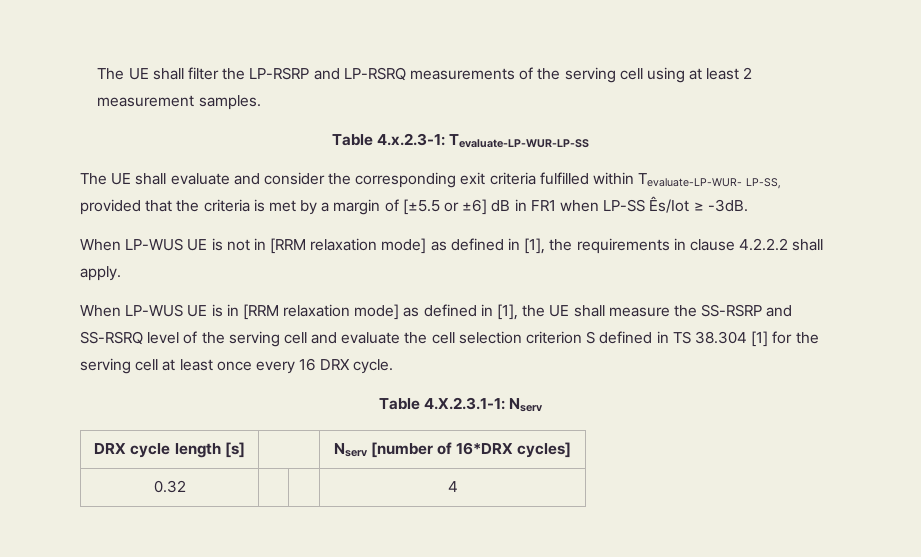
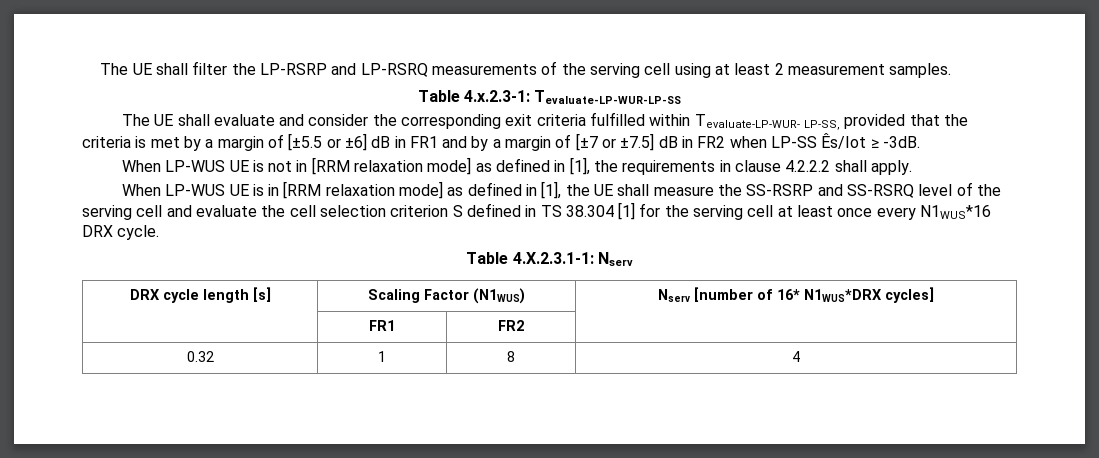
- The UE shall evaluate and consider the corresponding exit criteria fulfilled within Tevaluate-LP-WUR- LP-SS, provided that the criteria is met by a margin of [±5.5 or ±6] dB in FR1 when LP-SS Ês/Iot ≥ -3dB.
+ The UE shall evaluate and consider the corresponding exit criteria fulfilled within Tevaluate-LP-WUR- LP-SS, provided that the criteria is met by a margin of [±5.5 or ±6] dB in FR1 and by a margin of [±7 or ±7.5] dB in FR2 when LP-SS Ês/Iot ≥ -3dB.
- When LP-WUS UE is in [RRM relaxation mode] as defined in [1], the UE shall measure the SS-RSRP and SS-RSRQ level of the serving cell and evaluate the cell selection criterion S defined in TS 38.304 [1] for the serving cell at least once every 16 DRX cycle.
+ When LP-WUS UE is in [RRM relaxation mode] as defined in [1], the UE shall measure the SS-RSRP and SS-RSRQ level of the serving cell and evaluate the cell selection criterion S defined in TS 38.304 [1] for the serving cell at least once every N1WUS*16 DRX cycle.
- DRX cycle length [s] | | Nserv [number of 16*DRX cycles]
+ DRX cycle length [s] | Scaling Factor (N1WUS) | Nserv [number of 16* N1WUS*DRX cycles]
+ | FR1 | FR2 |
- 0.32 | | | 4
+ 0.32 | 1 | 8 | 4

